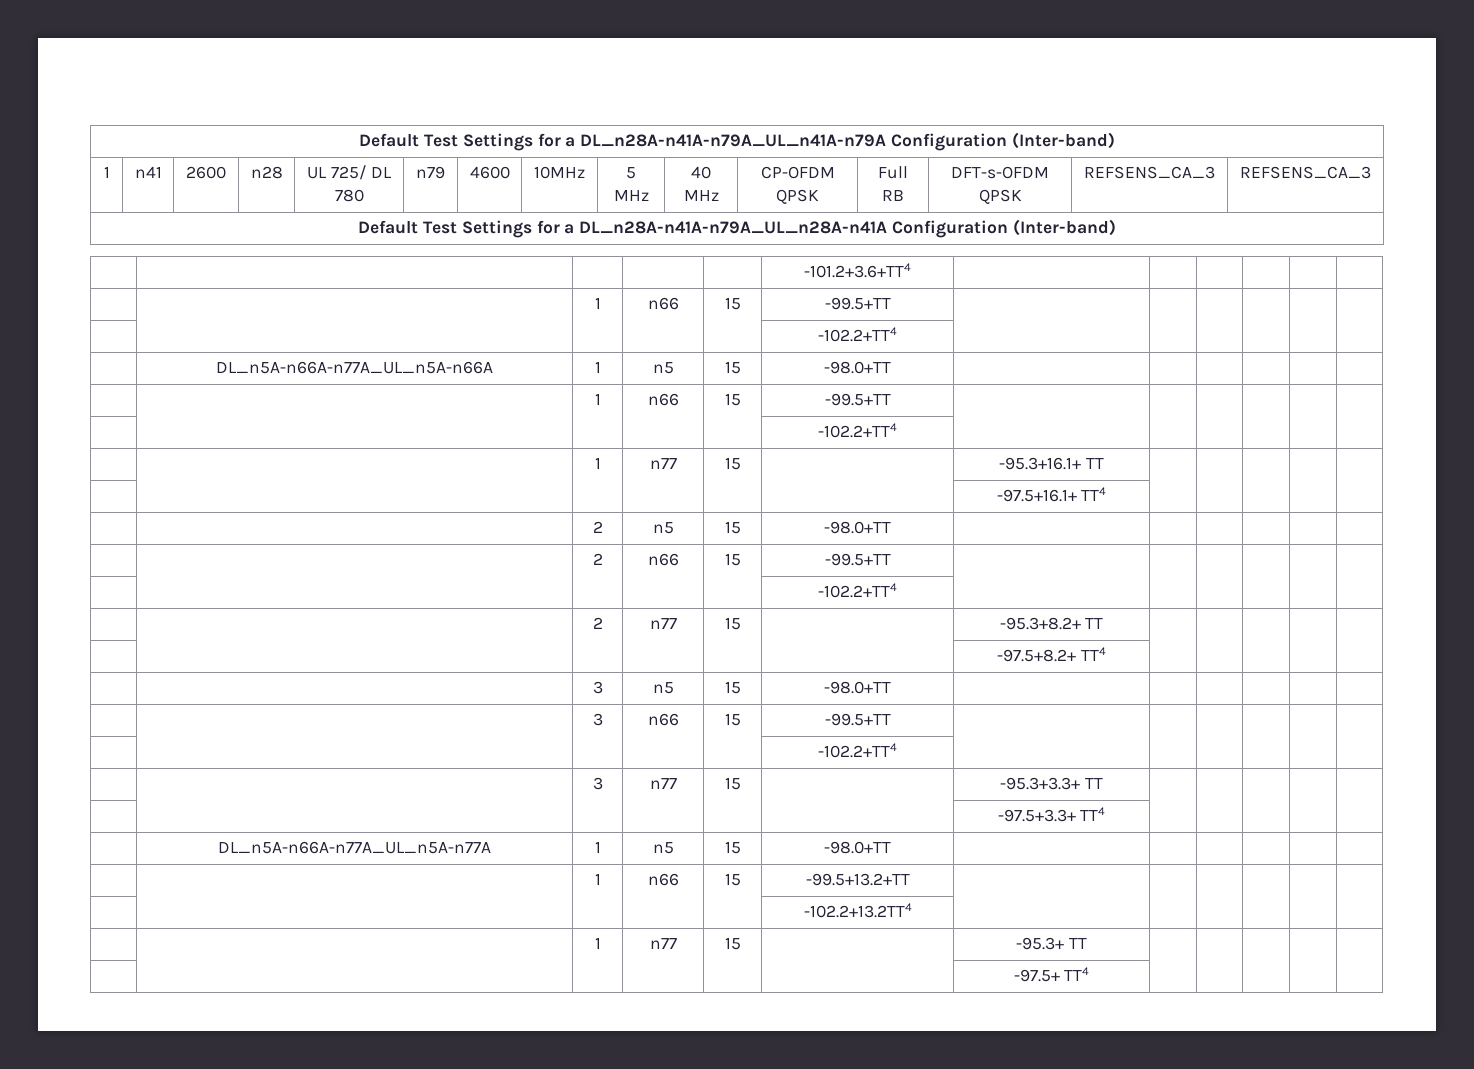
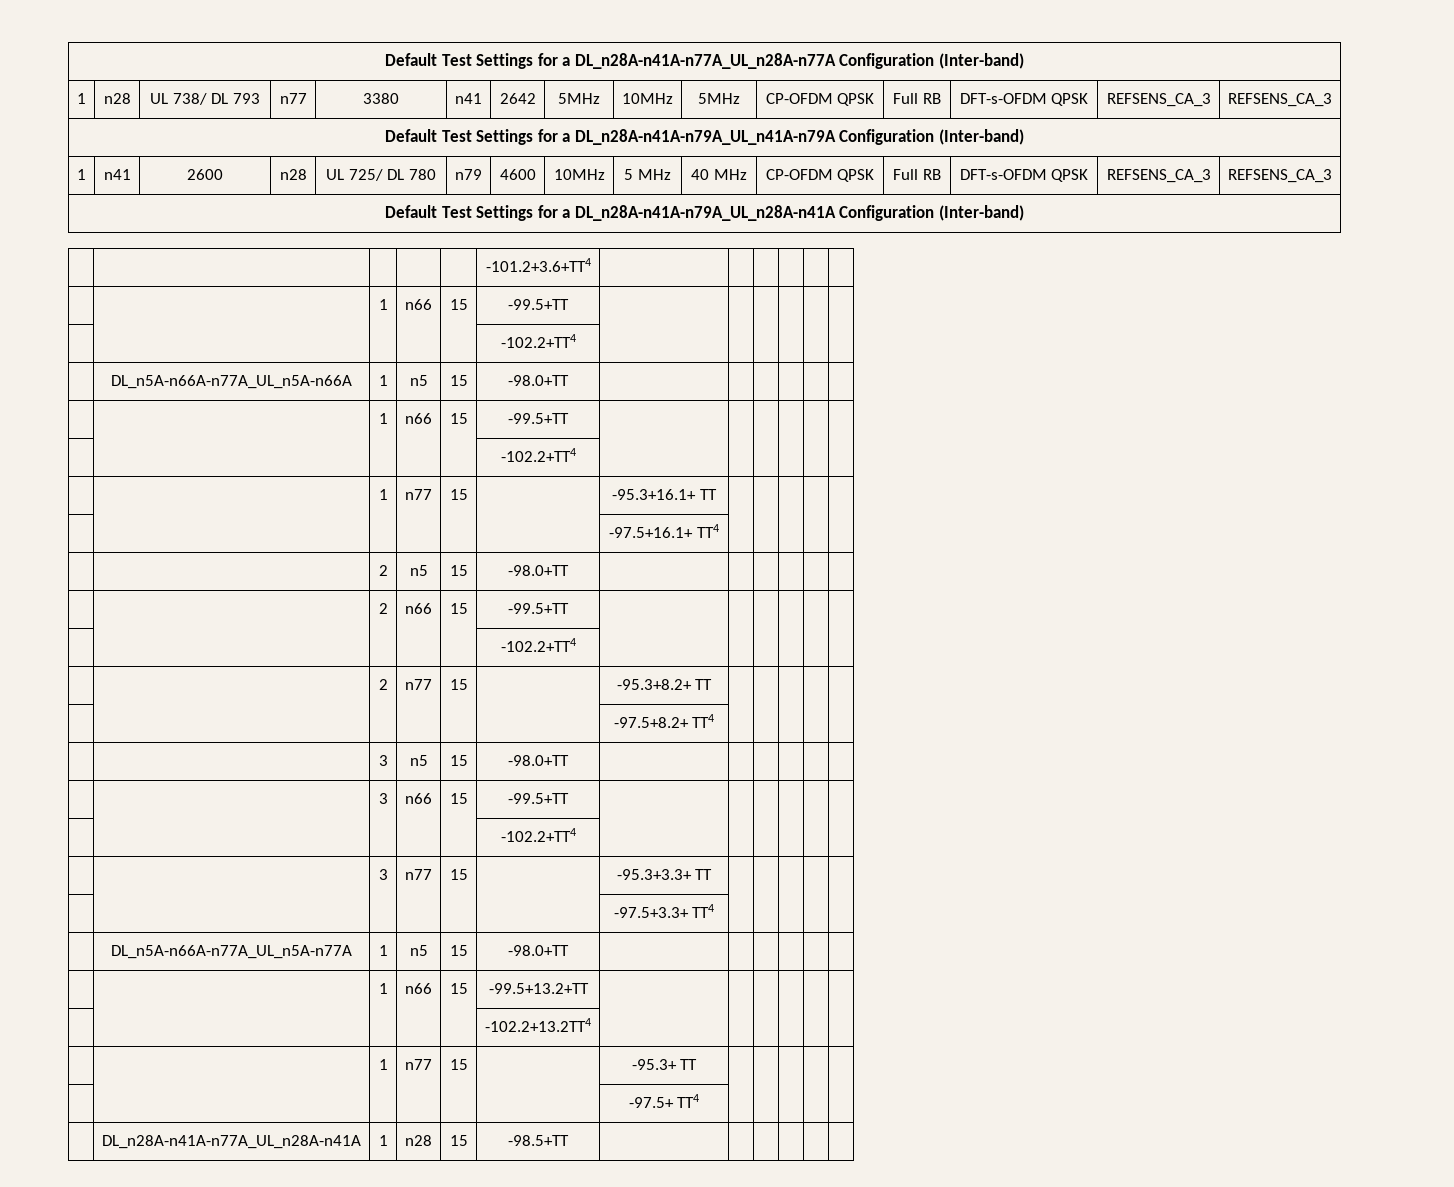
+ Default Test Settings for a DL_n28A-n41A-n77A_UL_n28A-n77A Configuration (Inter-band)
+ 1 | n28 | UL 738/ DL 793 | n77 | 3380 | n41 | 2642 | 5MHz | 10MHz | 5MHz | CP-OFDM QPSK | Full RB | DFT-s-OFDM QPSK | REFSENS_CA_3 | REFSENS_CA_3
+ | DL_n28A-n41A-n77A_UL_n28A-n41A | 1 | n28 | 15 | -98.5+TT | | | | | |

